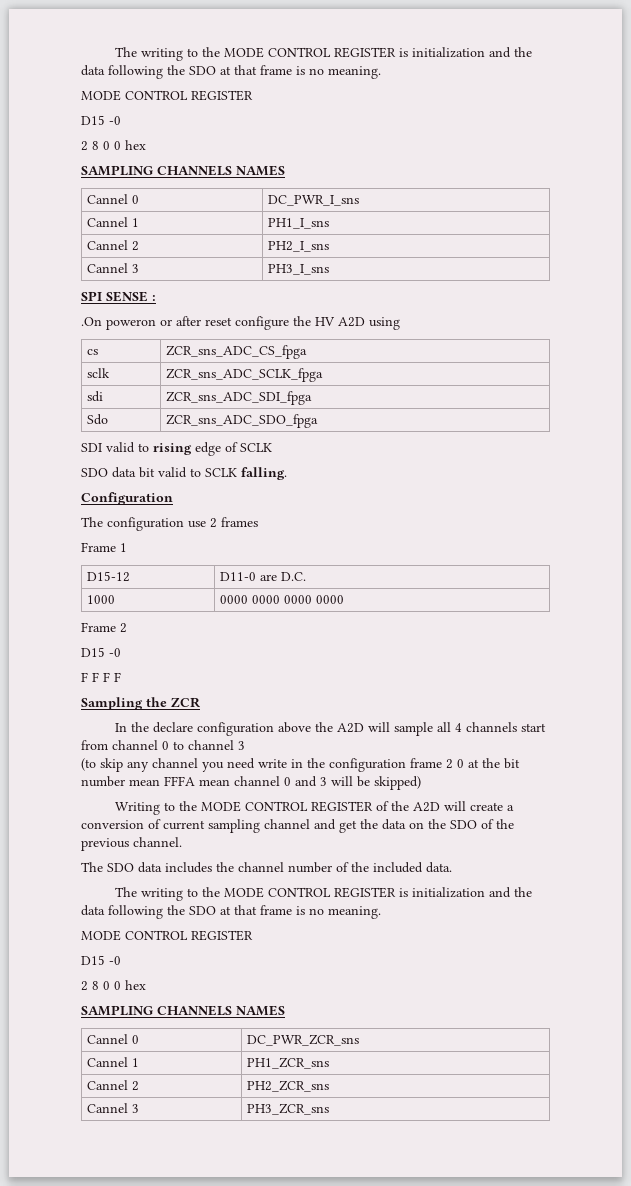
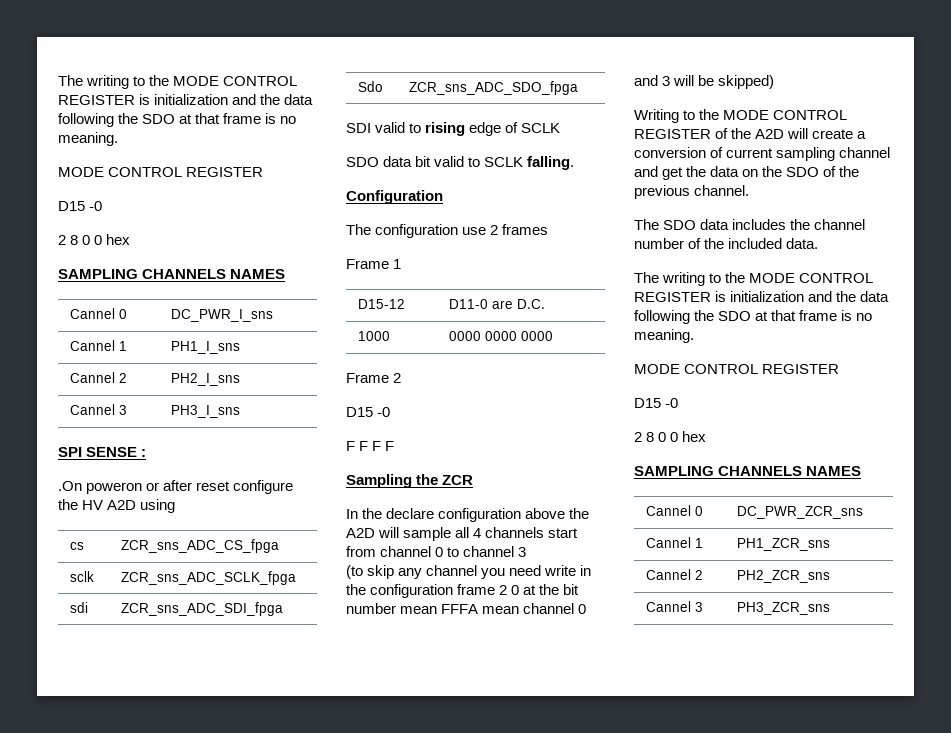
- 1000 | 0000 0000 0000 0000
+ 1000 | 0000 0000 0000

